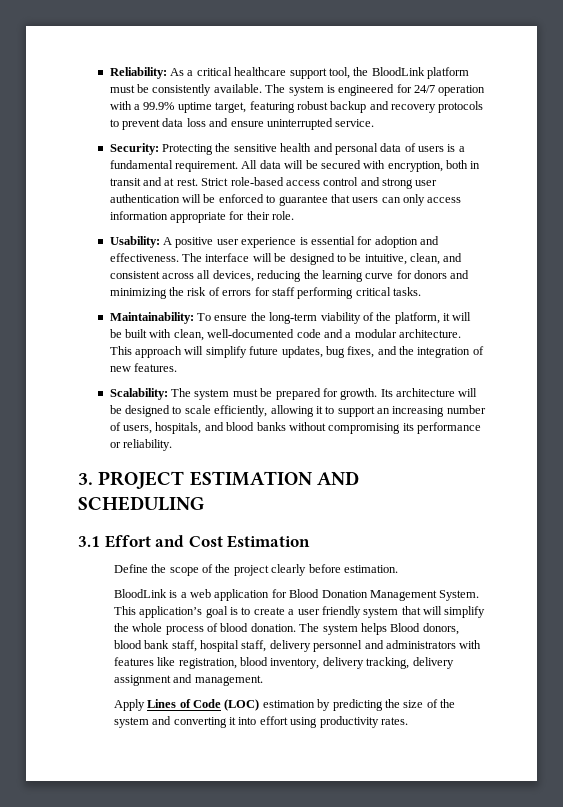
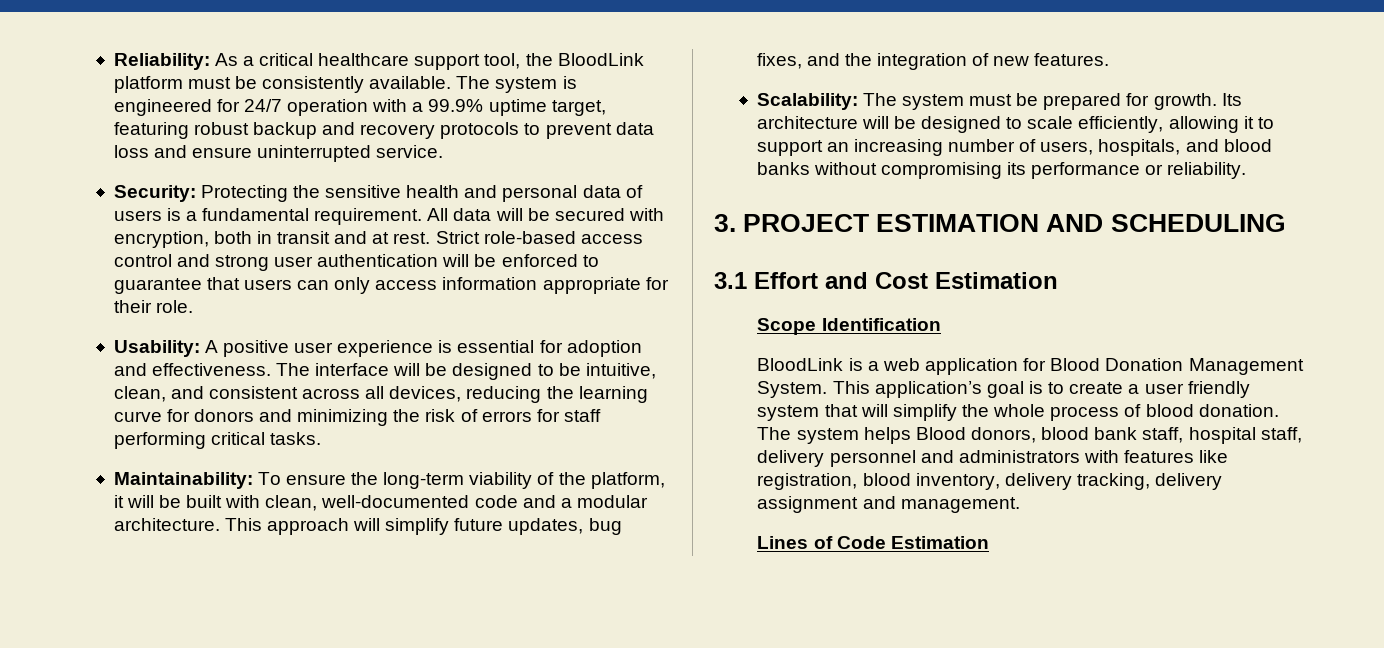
- Define the scope of the project clearly before estimation.
+ Scope Identification
- Apply Lines of Code (LOC) estimation by predicting the size of the system and converting it into effort using productivity rates.
+ Lines of Code Estimation

